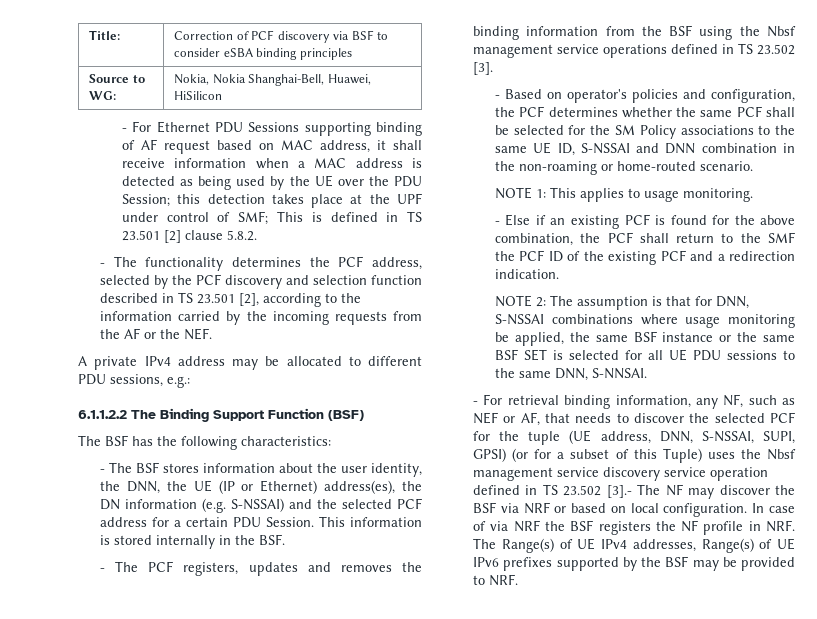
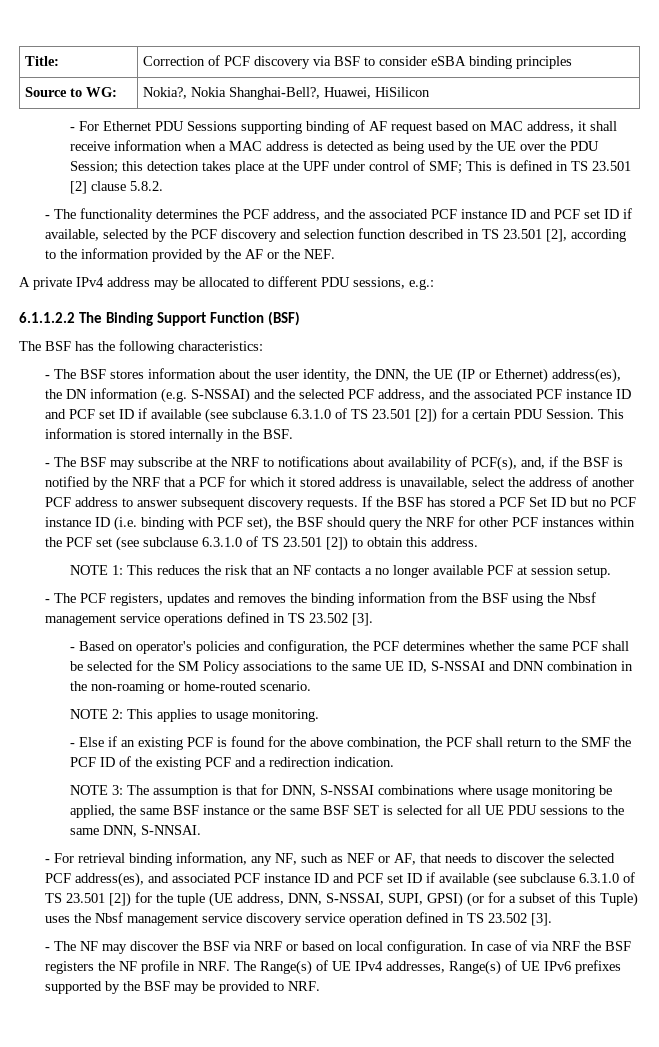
- Source to WG: | Nokia, Nokia Shanghai-Bell, Huawei, HiSilicon
+ Source to WG: | Nokia?, Nokia Shanghai-Bell?, Huawei, HiSilicon
- - The functionality determines the PCF address, selected by the PCF discovery and selection function described in TS 23.501 [2], according to the information carried by the incoming requests from the AF or the NEF.
+ - The functionality determines the PCF address, and the associated PCF instance ID and PCF set ID if available, selected by the PCF discovery and selection function described in TS 23.501 [2], according to the information provided by the AF or the NEF.
- - The BSF stores information about the user identity, the DNN, the UE (IP or Ethernet) address(es), the DN information (e.g. S-NSSAI) and the selected PCF address for a certain PDU Session.
+ - The BSF stores information about the user identity, the DNN, the UE (IP or Ethernet) address(es), the DN information (e.g. S-NSSAI) and the selected PCF address, and the associated PCF instance ID and PCF set ID if available (see subclause 6.3.1.0 of TS 23.501 [2]) for a certain PDU Session.
+ - The BSF may subscribe at the NRF to notifications about availability of PCF(s), and, if the BSF is notified by the NRF that a PCF for which it stored address is unavailable, select the address of another PCF address to answer subsequent discovery requests. If the BSF has stored a PCF Set ID but no PCF instance ID (i.e. binding with PCF set), the BSF should query the NRF for other PCF instances within the PCF set (see subclause 6.3.1.0 of TS 23.501 [2]) to obtain this address.
+ NOTE 1: This reduces the risk that an NF contacts a no longer available PCF at session setup.
- NOTE 1: This applies to usage monitoring.
+ NOTE 2: This applies to usage monitoring.
- NOTE 2: The assumption is that for DNN, S-NSSAI combinations where usage monitoring be applied, the same BSF instance or the same BSF SET is selected for all UE PDU sessions to the same DNN, S-NNSAI.
+ NOTE 3: The assumption is that for DNN, S-NSSAI combinations where usage monitoring be applied, the same BSF instance or the same BSF SET is selected for all UE PDU sessions to the same DNN, S-NNSAI.
- - For retrieval binding information, any NF, such as NEF or AF, that needs to discover the selected PCF for the tuple (UE address, DNN, S-NSSAI, SUPI, GPSI) (or for a subset of this Tuple) uses the Nbsf management service discovery service operation defined in TS 23.502 [3].- The NF may discover the BSF via NRF or based on local configuration.
+ - For retrieval binding information, any NF, such as NEF or AF, that needs to discover the selected PCF address(es), and associated PCF instance ID and PCF set ID if available (see subclause 6.3.1.0 of TS 23.501 [2]) for the tuple (UE address, DNN, S-NSSAI, SUPI, GPSI) (or for a subset of this Tuple) uses the Nbsf management service discovery service operation defined in TS 23.502 [3].
+ - The NF may discover the BSF via NRF or based on local configuration.

